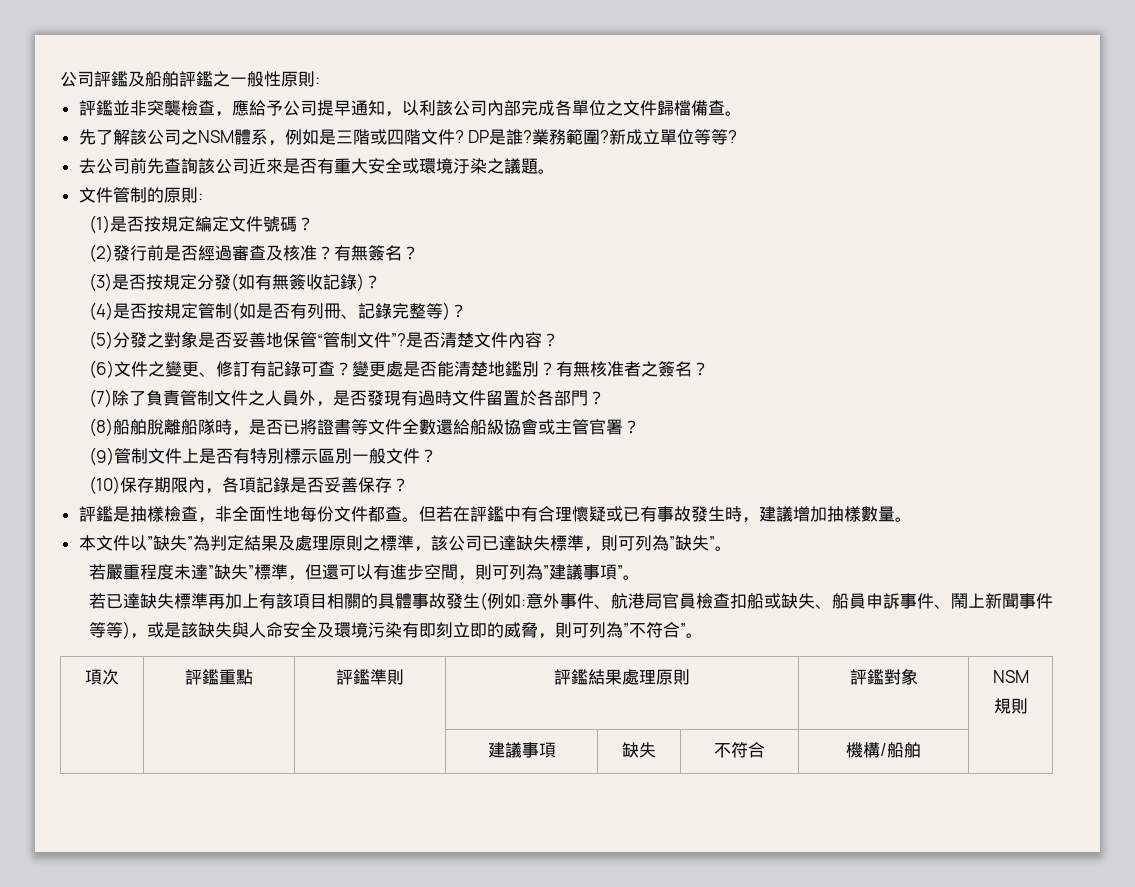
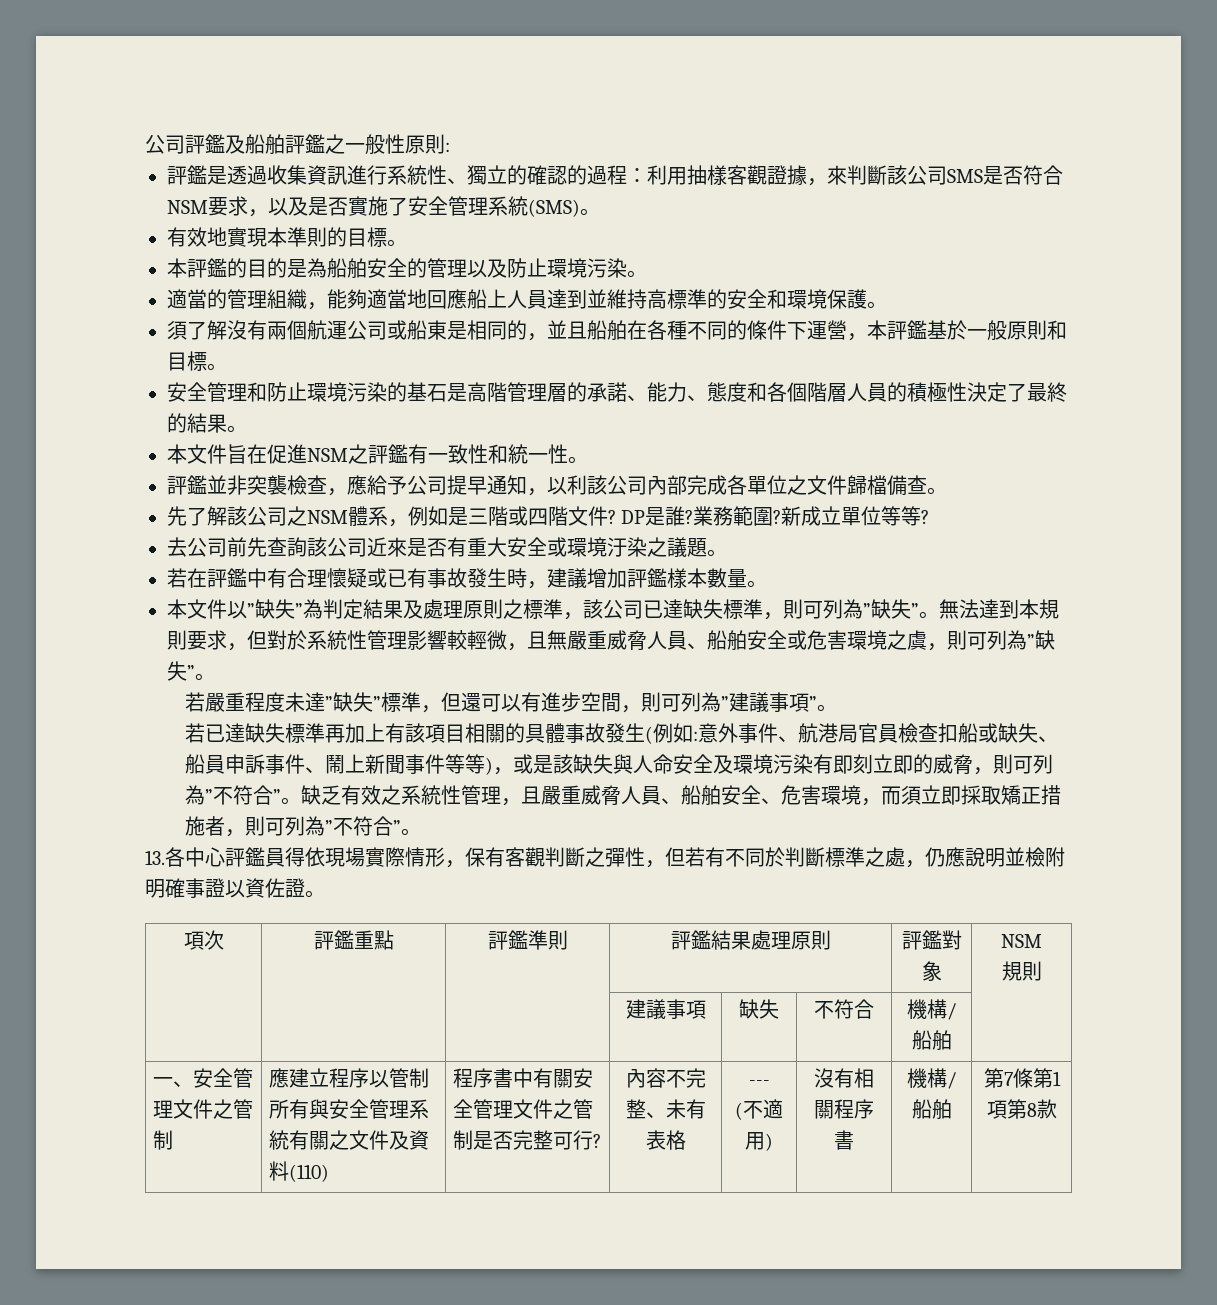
+ 評鑑是透過收集資訊進行系統性、獨立的確認的過程：利用抽樣客觀證據，來判斷該公司SMS是否符合NSM要求，以及是否實施了安全管理系統(SMS)。
+ 有效地實現本準則的目標。
+ 本評鑑的目的是為船舶安全的管理以及防止環境污染。
+ 適當的管理組織，能夠適當地回應船上人員達到並維持高標準的安全和環境保護。
+ 須了解沒有兩個航運公司或船東是相同的，並且船舶在各種不同的條件下運營，本評鑑基於一般原則和目標。
+ 安全管理和防止環境污染的基石是高階管理層的承諾、能力、態度和各個階層人員的積極性決定了最終的結果。
+ 本文件旨在促進NSM之評鑑有一致性和統一性。
- 文件管制的原則:
- (1)是否按規定編定文件號碼？
- (2)發行前是否經過審查及核准？有無簽名？
- (3)是否按規定分發(如有無簽收記錄)？
- (4)是否按規定管制(如是否有列冊、記錄完整等)？
- (5)分發之對象是否妥善地保管“管制文件”?是否清楚文件內容？
- (6)文件之變更、修訂有記錄可查？變更處是否能清楚地鑑別？有無核准者之簽名？
- (7)除了負責管制文件之人員外，是否發現有過時文件留置於各部門？
- (8)船舶脫離船隊時，是否已將證書等文件全數還給船級協會或主管官署？
- (9)管制文件上是否有特別標示區別一般文件？
- (10)保存期限內，各項記錄是否妥善保存？
- 評鑑是抽樣檢查，非全面性地每份文件都查。但若在評鑑中有合理懷疑或已有事故發生時，建議增加抽樣數量。
+ 若在評鑑中有合理懷疑或已有事故發生時，建議增加評鑑樣本數量。
+ 無法達到本規則要求，但對於系統性管理影響較輕微，且無嚴重威脅人員、船舶安全或危害環境之虞，則可列為”缺失”。
+ 缺乏有效之系統性管理，且嚴重威脅人員、船舶安全、危害環境，而須立即採取矯正措施者，則可列為”不符合”。
+ 13.各中心評鑑員得依現場實際情形，保有客觀判斷之彈性，但若有不同於判斷標準之處，仍應說明並檢附明確事證以資佐證。
+ 一、安全管理文件之管制 | 應建立程序以管制所有與安全管理系統有關之文件及資料(110) | 程序書中有關安全管理文件之管制是否完整可行? | 內容不完整、未有表格 | ---
+ (不適用) | 沒有相關程序書 | 機構/船舶 | 第7條第1項第8款

